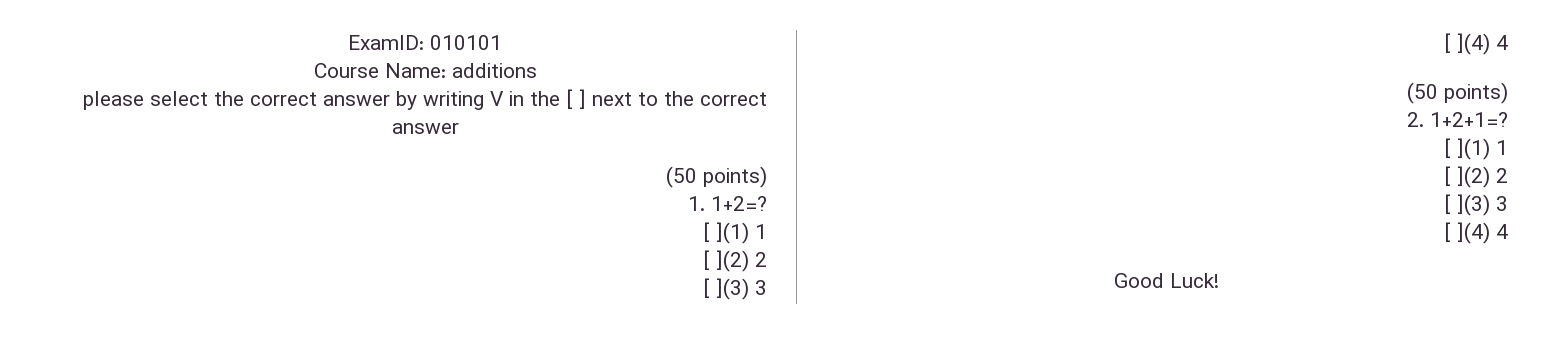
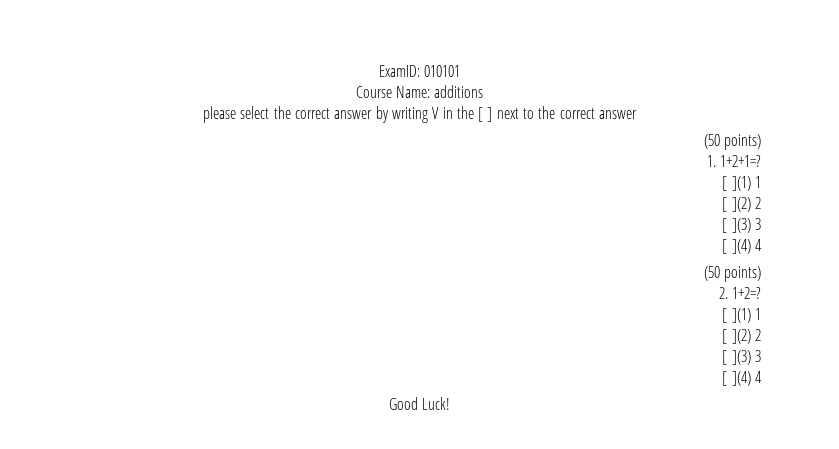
- 1. 1+2=?
+ 1. 1+2+1=?
- 2. 1+2+1=?
+ 2. 1+2=?

